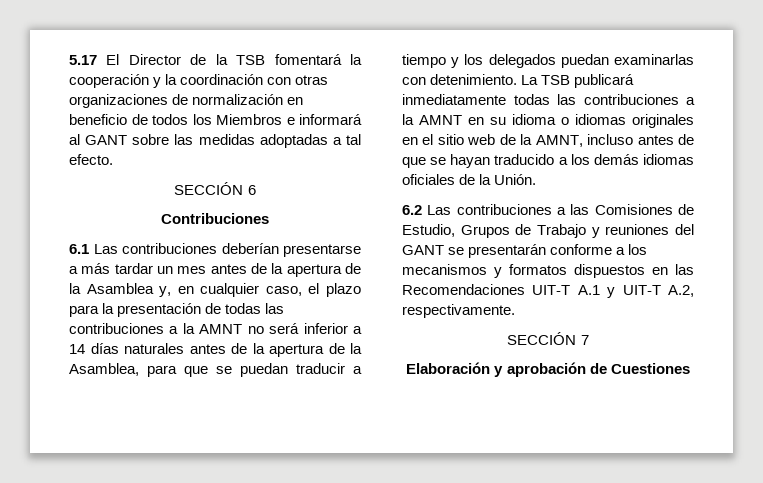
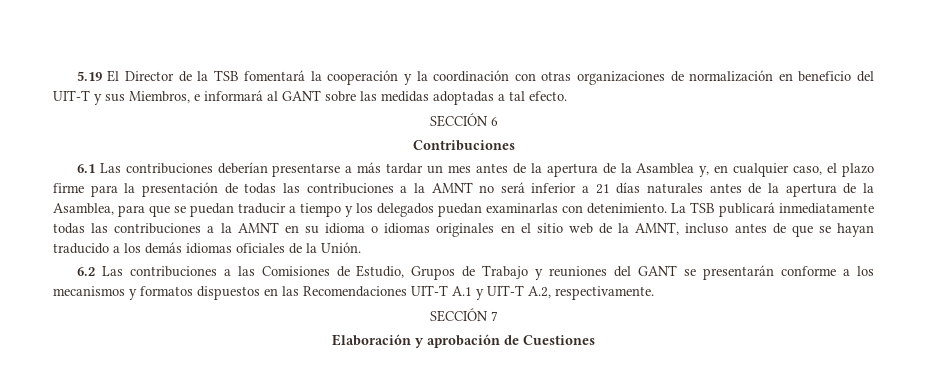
- 5.17 El Director de la TSB fomentará la cooperación y la coordinación con otras organizaciones de normalización en beneficio de todos los Miembros e informará al GANT sobre las medidas adoptadas a tal efecto.
+ 5.19 El Director de la TSB fomentará la cooperación y la coordinación con otras organizaciones de normalización en beneficio del UIT-T y sus Miembros, e informará al GANT sobre las medidas adoptadas a tal efecto.
- 6.1 Las contribuciones deberían presentarse a más tardar un mes antes de la apertura de la Asamblea y, en cualquier caso, el plazo para la presentación de todas las contribuciones a la AMNT no será inferior a 14 días naturales antes de la apertura de la Asamblea, para que se puedan traducir a tiempo y los delegados puedan examinarlas con detenimiento.
+ 6.1 Las contribuciones deberían presentarse a más tardar un mes antes de la apertura de la Asamblea y, en cualquier caso, el plazo firme para la presentación de todas las contribuciones a la AMNT no será inferior a 21 días naturales antes de la apertura de la Asamblea, para que se puedan traducir a tiempo y los delegados puedan examinarlas con detenimiento.

